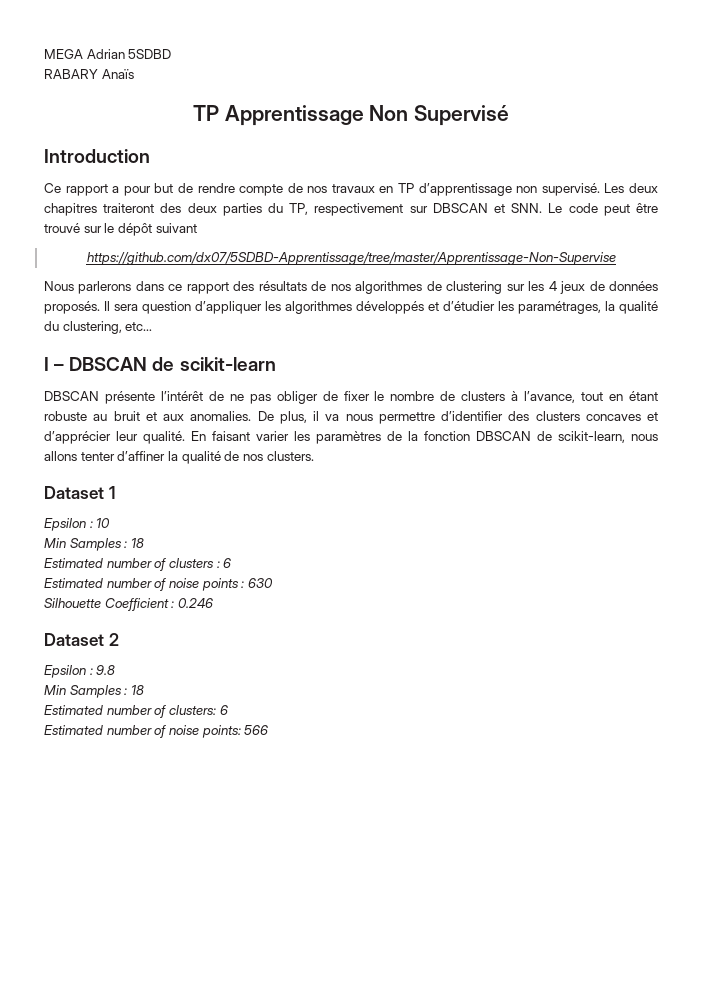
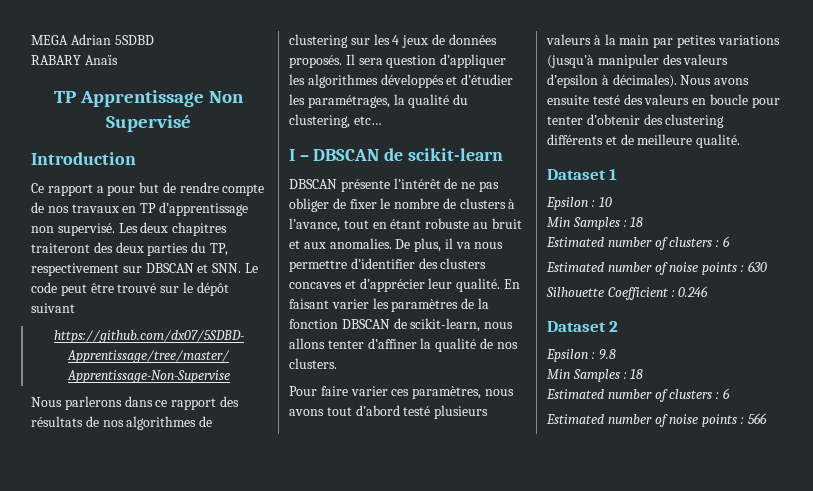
+ Pour faire varier ces paramètres, nous avons tout d’abord testé plusieurs valeurs à la main par petites variations (jusqu’à manipuler des valeurs d’epsilon à décimales). Nous avons ensuite testé des valeurs en boucle pour tenter d’obtenir des clustering différents et de meilleure qualité.
  Epsilon : 9.8
  Min Samples : 18
- Estimated number of clusters: 6
- Estimated number of noise points: 566
+ Estimated number of clusters : 6
+ Estimated number of noise points : 566

